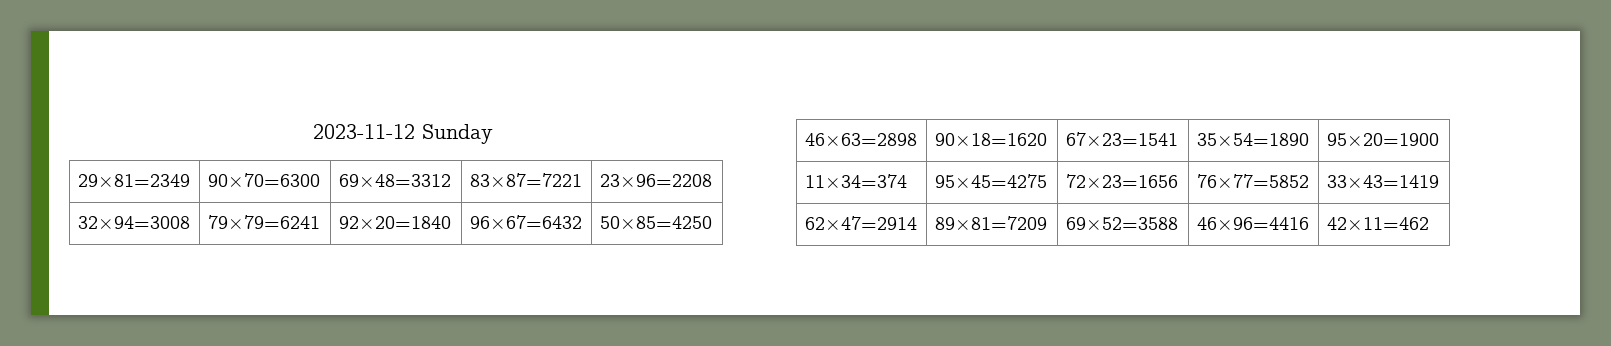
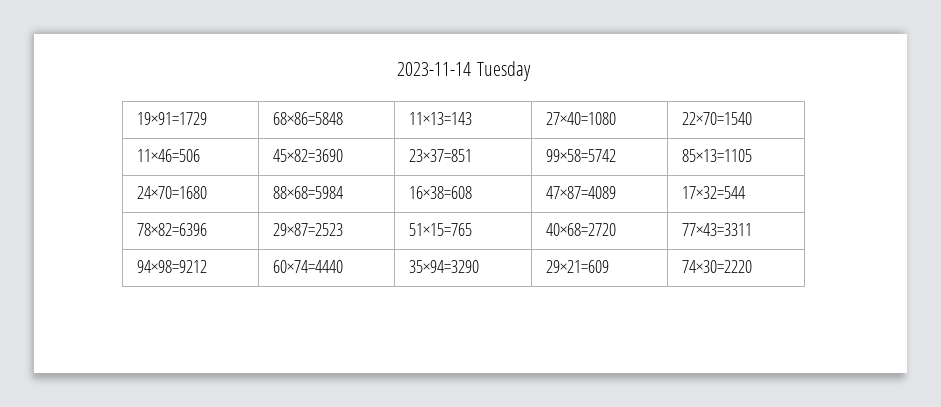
- 2023-11-12 Sunday
- 29×81=2349 | 90×70=6300 | 69×48=3312 | 83×87=7221 | 23×96=2208
- 32×94=3008 | 79×79=6241 | 92×20=1840 | 96×67=6432 | 50×85=4250
- 46×63=2898 | 90×18=1620 | 67×23=1541 | 35×54=1890 | 95×20=1900
- 11×34=374 | 95×45=4275 | 72×23=1656 | 76×77=5852 | 33×43=1419
- 62×47=2914 | 89×81=7209 | 69×52=3588 | 46×96=4416 | 42×11=462
+ 2023-11-14 Tuesday
+ 19×91=1729 | 68×86=5848 | 11×13=143 | 27×40=1080 | 22×70=1540
+ 11×46=506 | 45×82=3690 | 23×37=851 | 99×58=5742 | 85×13=1105
+ 24×70=1680 | 88×68=5984 | 16×38=608 | 47×87=4089 | 17×32=544
+ 78×82=6396 | 29×87=2523 | 51×15=765 | 40×68=2720 | 77×43=3311
+ 94×98=9212 | 60×74=4440 | 35×94=3290 | 29×21=609 | 74×30=2220

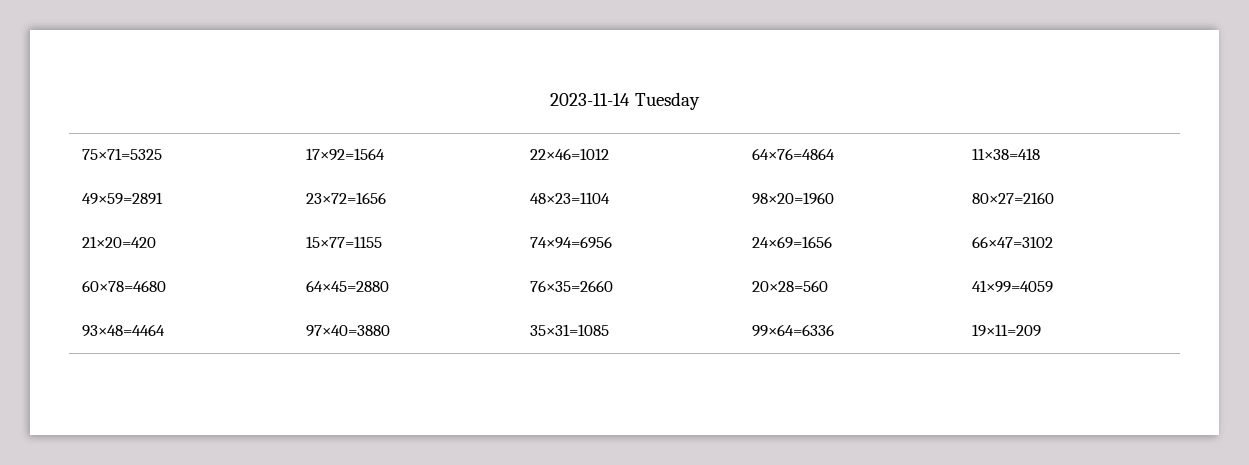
- 19×91=1729 | 68×86=5848 | 11×13=143 | 27×40=1080 | 22×70=1540
- 11×46=506 | 45×82=3690 | 23×37=851 | 99×58=5742 | 85×13=1105
- 24×70=1680 | 88×68=5984 | 16×38=608 | 47×87=4089 | 17×32=544
- 78×82=6396 | 29×87=2523 | 51×15=765 | 40×68=2720 | 77×43=3311
- 94×98=9212 | 60×74=4440 | 35×94=3290 | 29×21=609 | 74×30=2220
+ 75×71=5325 | 17×92=1564 | 22×46=1012 | 64×76=4864 | 11×38=418
+ 49×59=2891 | 23×72=1656 | 48×23=1104 | 98×20=1960 | 80×27=2160
+ 21×20=420 | 15×77=1155 | 74×94=6956 | 24×69=1656 | 66×47=3102
+ 60×78=4680 | 64×45=2880 | 76×35=2660 | 20×28=560 | 41×99=4059
+ 93×48=4464 | 97×40=3880 | 35×31=1085 | 99×64=6336 | 19×11=209

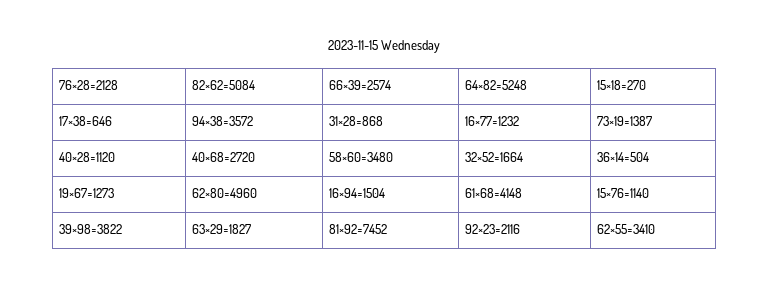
- 2023-11-14 Tuesday
- 75×71=5325 | 17×92=1564 | 22×46=1012 | 64×76=4864 | 11×38=418
- 49×59=2891 | 23×72=1656 | 48×23=1104 | 98×20=1960 | 80×27=2160
- 21×20=420 | 15×77=1155 | 74×94=6956 | 24×69=1656 | 66×47=3102
- 60×78=4680 | 64×45=2880 | 76×35=2660 | 20×28=560 | 41×99=4059
- 93×48=4464 | 97×40=3880 | 35×31=1085 | 99×64=6336 | 19×11=209
+ 2023-11-15 Wednesday
+ 76×28=2128 | 82×62=5084 | 66×39=2574 | 64×82=5248 | 15×18=270
+ 17×38=646 | 94×38=3572 | 31×28=868 | 16×77=1232 | 73×19=1387
+ 40×28=1120 | 40×68=2720 | 58×60=3480 | 32×52=1664 | 36×14=504
+ 19×67=1273 | 62×80=4960 | 16×94=1504 | 61×68=4148 | 15×76=1140
+ 39×98=3822 | 63×29=1827 | 81×92=7452 | 92×23=2116 | 62×55=3410

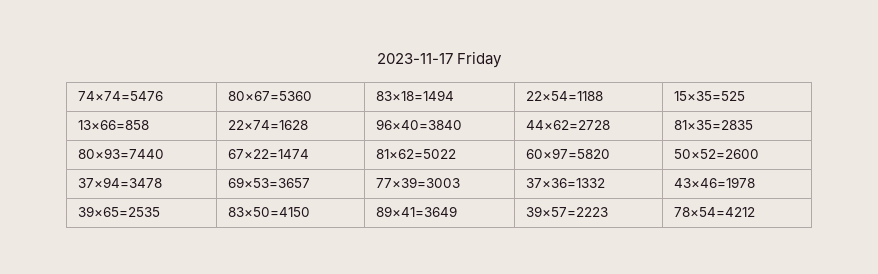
- 2023-11-15 Wednesday
- 76×28=2128 | 82×62=5084 | 66×39=2574 | 64×82=5248 | 15×18=270
- 17×38=646 | 94×38=3572 | 31×28=868 | 16×77=1232 | 73×19=1387
- 40×28=1120 | 40×68=2720 | 58×60=3480 | 32×52=1664 | 36×14=504
- 19×67=1273 | 62×80=4960 | 16×94=1504 | 61×68=4148 | 15×76=1140
- 39×98=3822 | 63×29=1827 | 81×92=7452 | 92×23=2116 | 62×55=3410
+ 2023-11-17 Friday
+ 74×74=5476 | 80×67=5360 | 83×18=1494 | 22×54=1188 | 15×35=525
+ 13×66=858 | 22×74=1628 | 96×40=3840 | 44×62=2728 | 81×35=2835
+ 80×93=7440 | 67×22=1474 | 81×62=5022 | 60×97=5820 | 50×52=2600
+ 37×94=3478 | 69×53=3657 | 77×39=3003 | 37×36=1332 | 43×46=1978
+ 39×65=2535 | 83×50=4150 | 89×41=3649 | 39×57=2223 | 78×54=4212

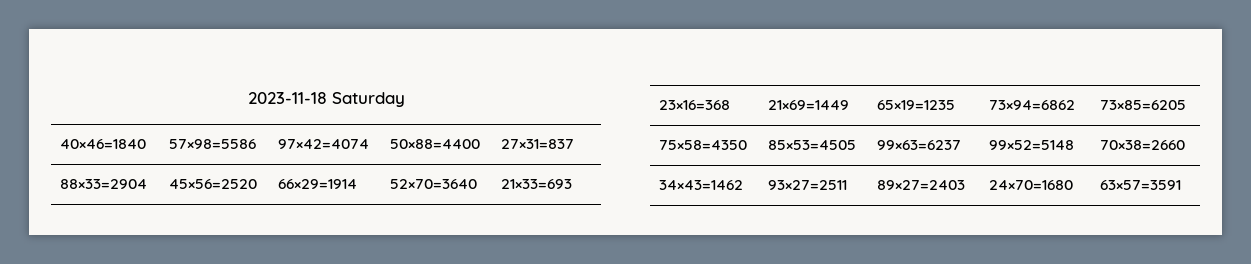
- 2023-11-17 Friday
- 74×74=5476 | 80×67=5360 | 83×18=1494 | 22×54=1188 | 15×35=525
- 13×66=858 | 22×74=1628 | 96×40=3840 | 44×62=2728 | 81×35=2835
- 80×93=7440 | 67×22=1474 | 81×62=5022 | 60×97=5820 | 50×52=2600
- 37×94=3478 | 69×53=3657 | 77×39=3003 | 37×36=1332 | 43×46=1978
- 39×65=2535 | 83×50=4150 | 89×41=3649 | 39×57=2223 | 78×54=4212
+ 2023-11-18 Saturday
+ 40×46=1840 | 57×98=5586 | 97×42=4074 | 50×88=4400 | 27×31=837
+ 88×33=2904 | 45×56=2520 | 66×29=1914 | 52×70=3640 | 21×33=693
+ 23×16=368 | 21×69=1449 | 65×19=1235 | 73×94=6862 | 73×85=6205
+ 75×58=4350 | 85×53=4505 | 99×63=6237 | 99×52=5148 | 70×38=2660
+ 34×43=1462 | 93×27=2511 | 89×27=2403 | 24×70=1680 | 63×57=3591

